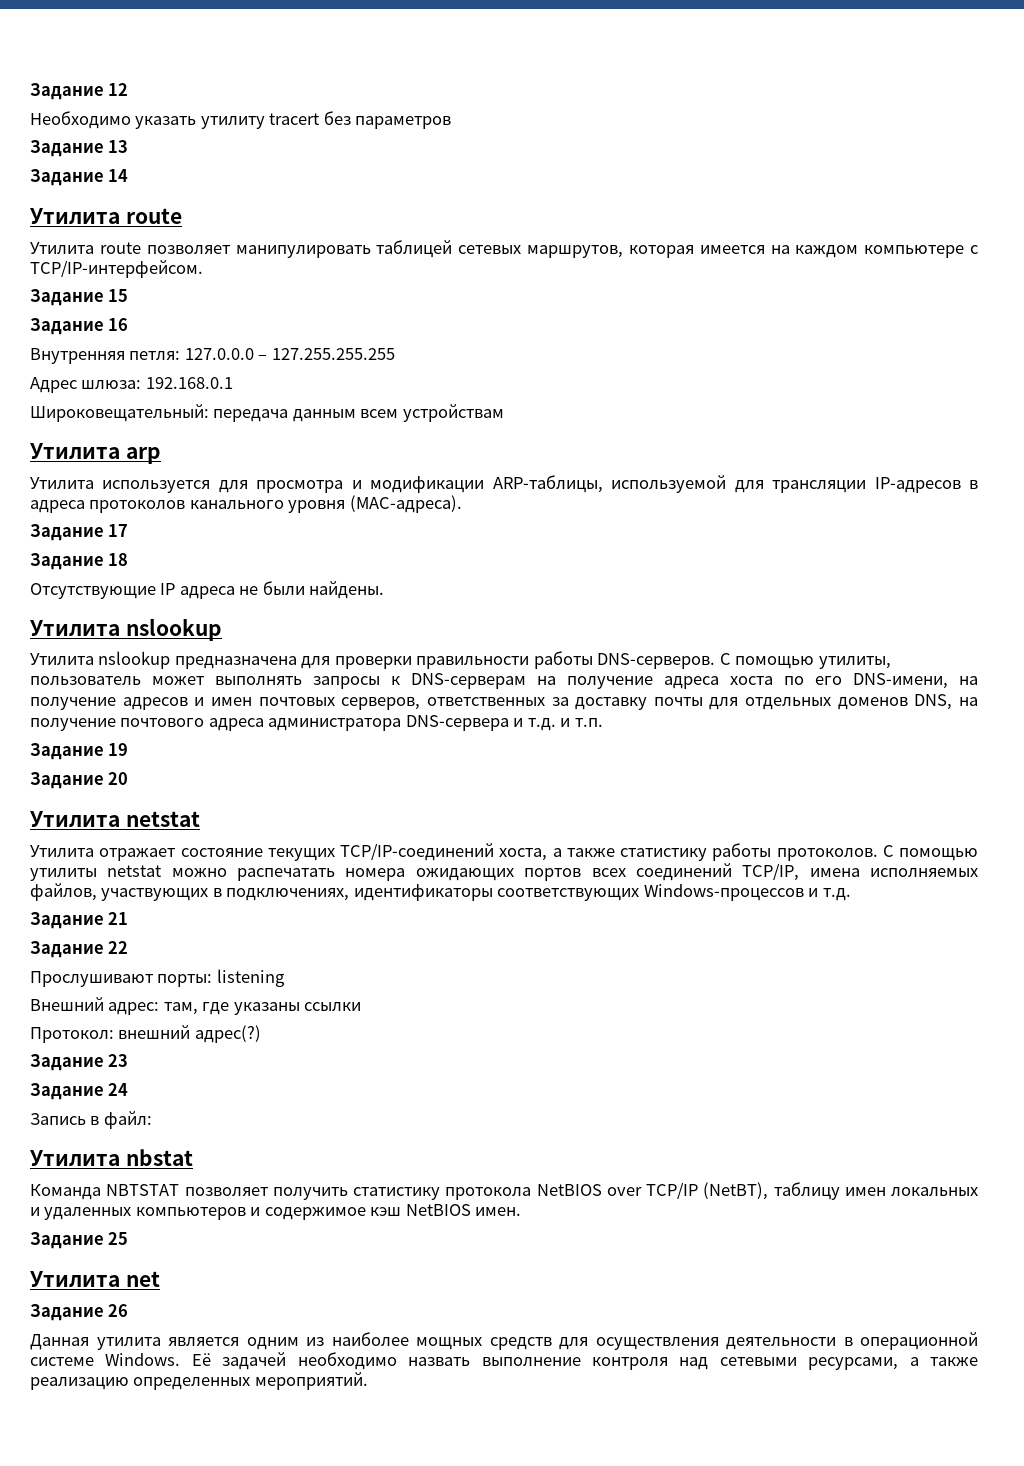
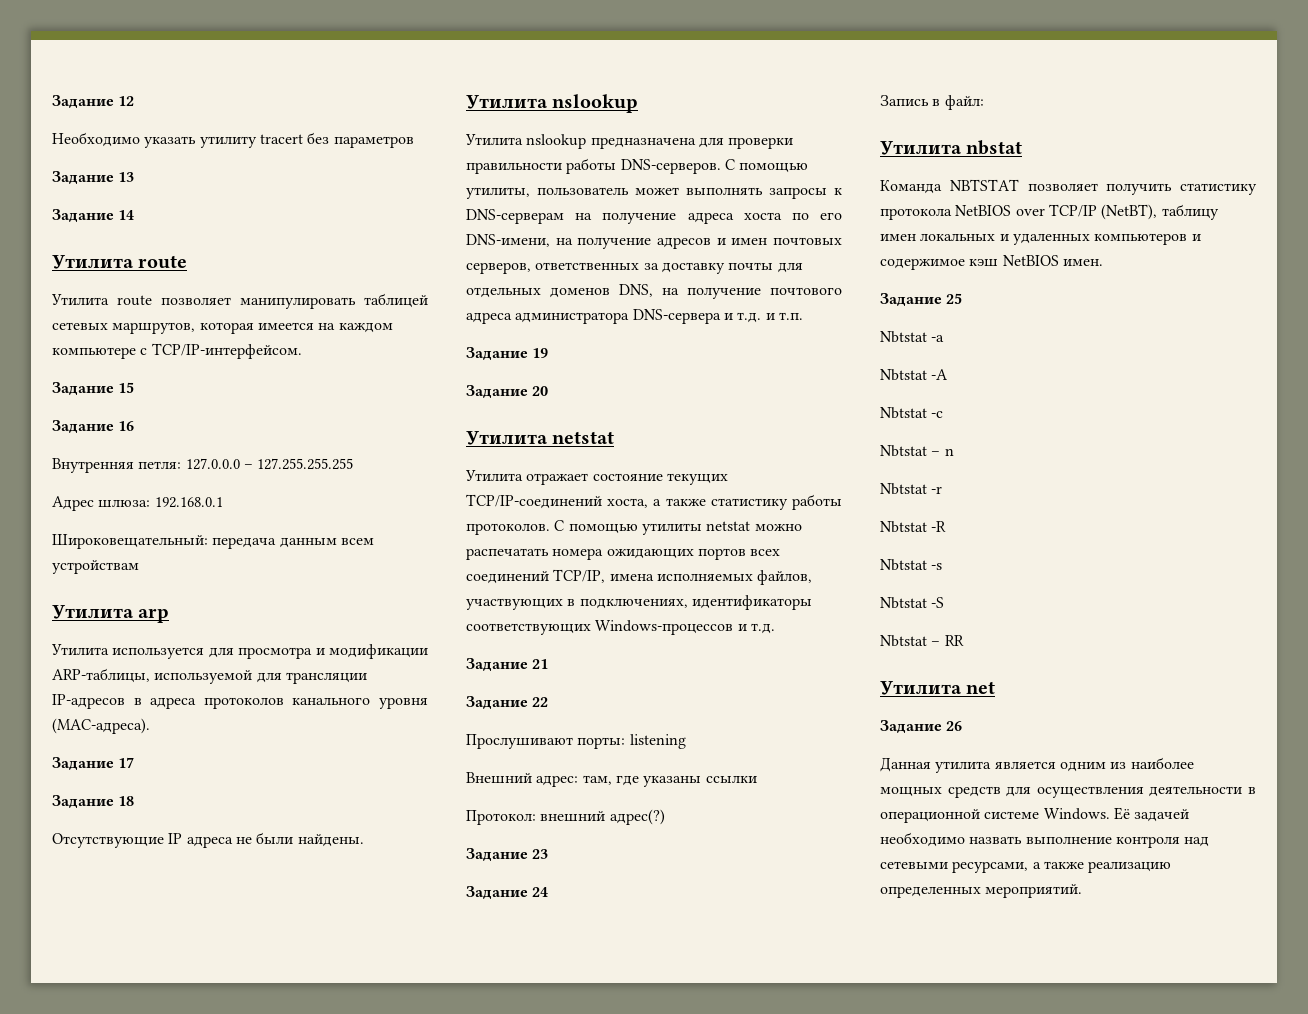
+ Nbtstat -a
+ Nbtstat -A
+ Nbtstat -c
+ Nbtstat – n
+ Nbtstat -r
+ Nbtstat -R
+ Nbtstat -s
+ Nbtstat -S
+ Nbtstat – RR

